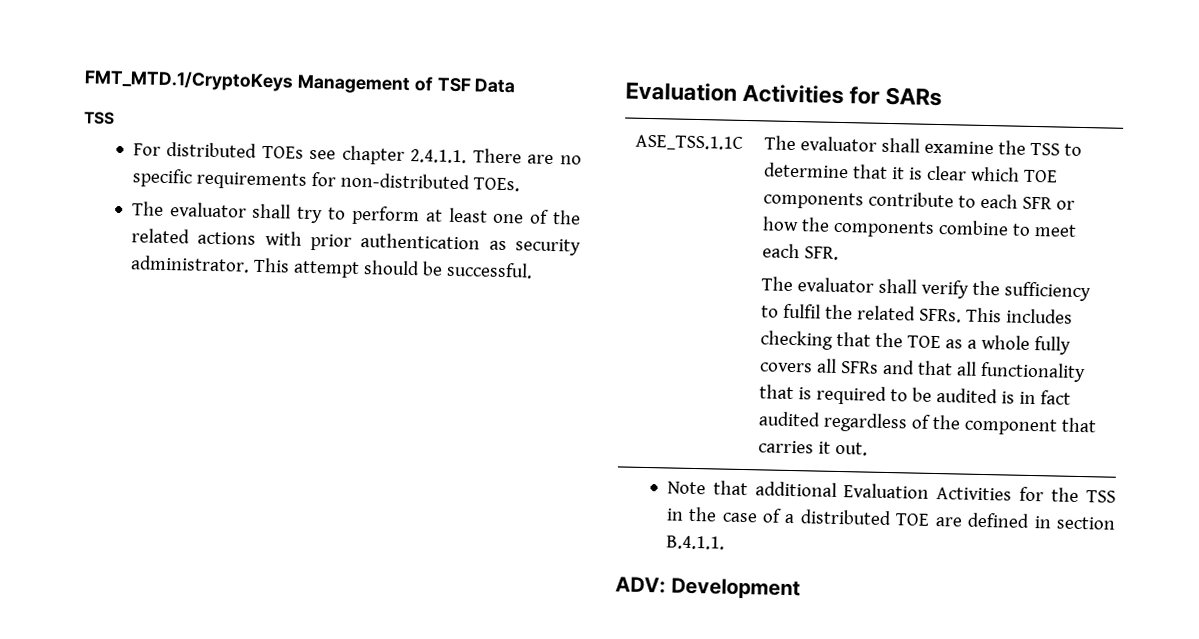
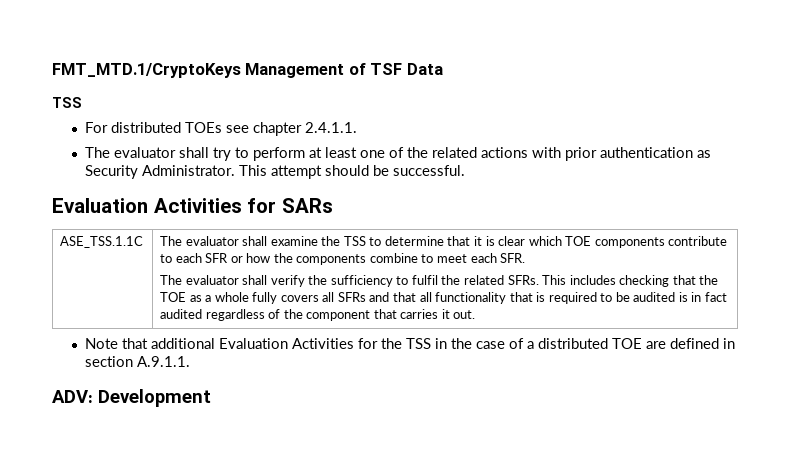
- For distributed TOEs see chapter 2.4.1.1. There are no specific requirements for non-distributed TOEs.
+ For distributed TOEs see chapter 2.4.1.1.
- The evaluator shall try to perform at least one of the related actions with prior authentication as security administrator.
+ The evaluator shall try to perform at least one of the related actions with prior authentication as Security Administrator.
- Note that additional Evaluation Activities for the TSS in the case of a distributed TOE are defined in section B.4.1.1.
+ Note that additional Evaluation Activities for the TSS in the case of a distributed TOE are defined in section A.9.1.1.

